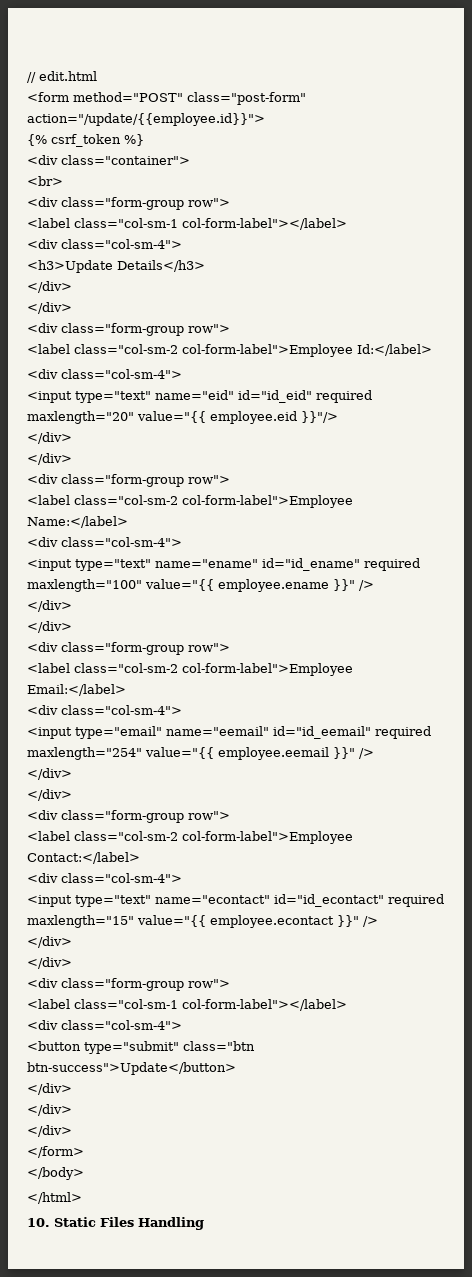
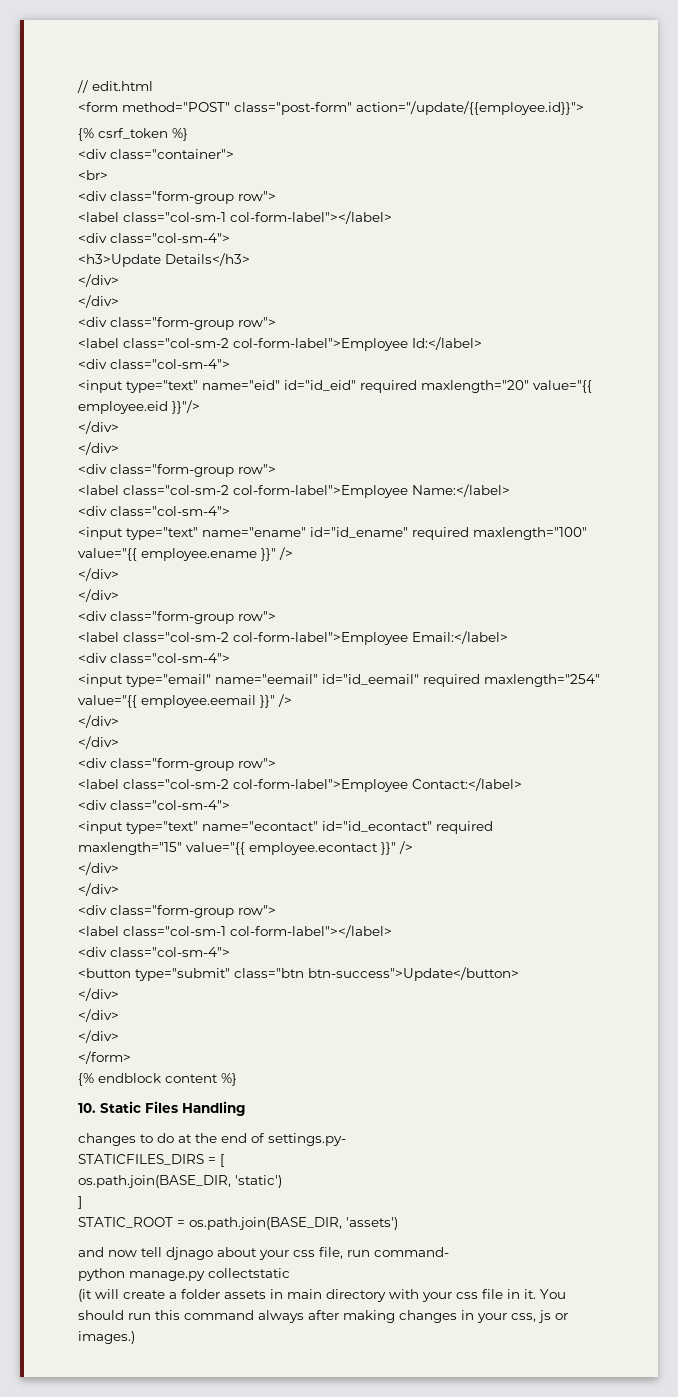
- </body>
- </html>
+ {% endblock content %}
+ changes to do at the end of settings.py-
+ STATICFILES_DIRS = [
+ os.path.join(BASE_DIR, 'static')
+ ]
+ STATIC_ROOT = os.path.join(BASE_DIR, 'assets')
+ and now tell djnago about your css file, run command-
+ python manage.py collectstatic
+ (it will create a folder assets in main directory with your css file in it. You should run this command always after making changes in your css, js or images.)

